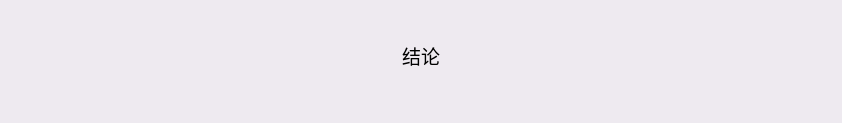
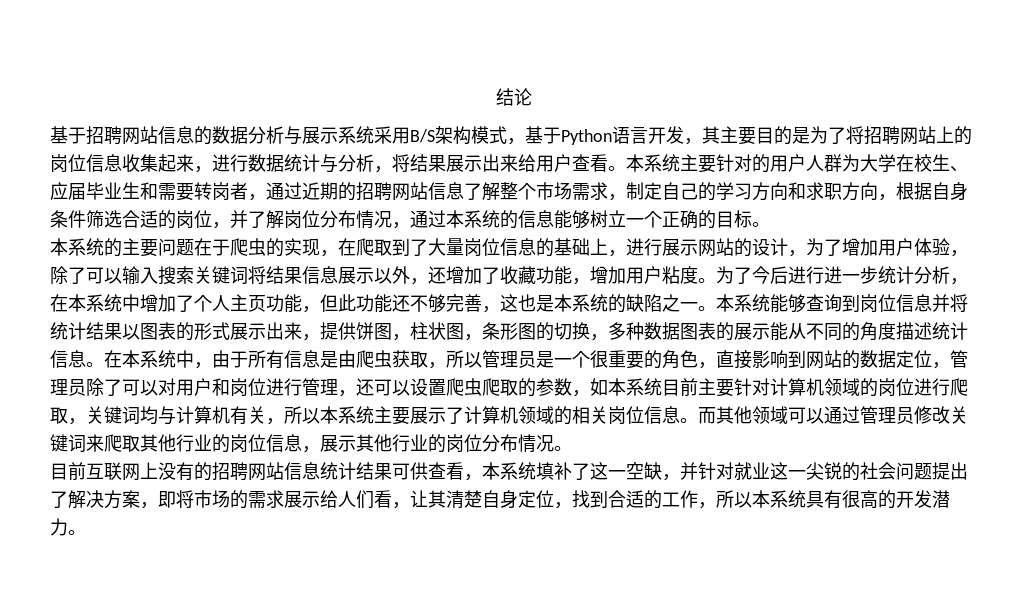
+ 基于招聘网站信息的数据分析与展示系统采用B/S架构模式，基于Python语言开发，其主要目的是为了将招聘网站上的岗位信息收集起来，进行数据统计与分析，将结果展示出来给用户查看。本系统主要针对的用户人群为大学在校生、应届毕业生和需要转岗者，通过近期的招聘网站信息了解整个市场需求，制定自己的学习方向和求职方向，根据自身条件筛选合适的岗位，并了解岗位分布情况，通过本系统的信息能够树立一个正确的目标。
+ 本系统的主要问题在于爬虫的实现，在爬取到了大量岗位信息的基础上，进行展示网站的设计，为了增加用户体验，除了可以输入搜索关键词将结果信息展示以外，还增加了收藏功能，增加用户粘度。为了今后进行进一步统计分析，在本系统中增加了个人主页功能，但此功能还不够完善，这也是本系统的缺陷之一。本系统能够查询到岗位信息并将统计结果以图表的形式展示出来，提供饼图，柱状图，条形图的切换，多种数据图表的展示能从不同的角度描述统计信息。在本系统中，由于所有信息是由爬虫获取，所以管理员是一个很重要的角色，直接影响到网站的数据定位，管理员除了可以对用户和岗位进行管理，还可以设置爬虫爬取的参数，如本系统目前主要针对计算机领域的岗位进行爬取，关键词均与计算机有关，所以本系统主要展示了计算机领域的相关岗位信息。而其他领域可以通过管理员修改关键词来爬取其他行业的岗位信息，展示其他行业的岗位分布情况。
+ 目前互联网上没有的招聘网站信息统计结果可供查看，本系统填补了这一空缺，并针对就业这一尖锐的社会问题提出了解决方案，即将市场的需求展示给人们看，让其清楚自身定位，找到合适的工作，所以本系统具有很高的开发潜力。

